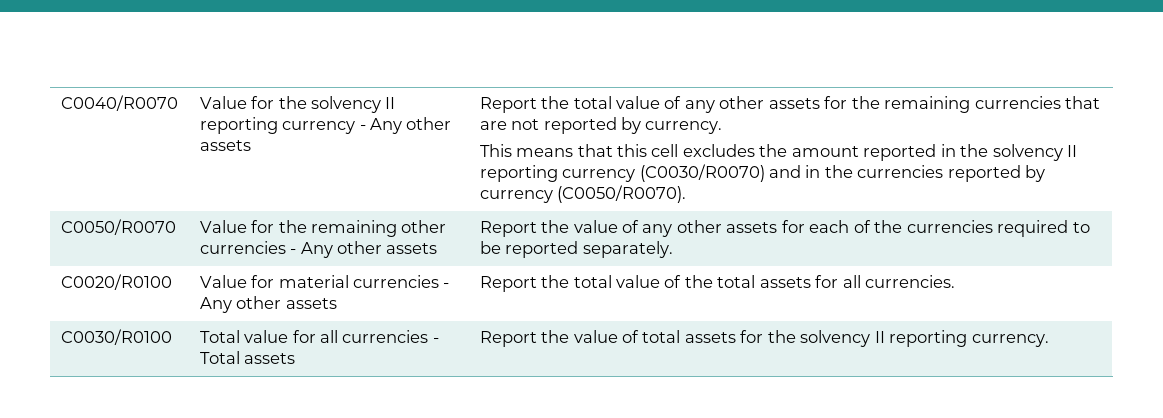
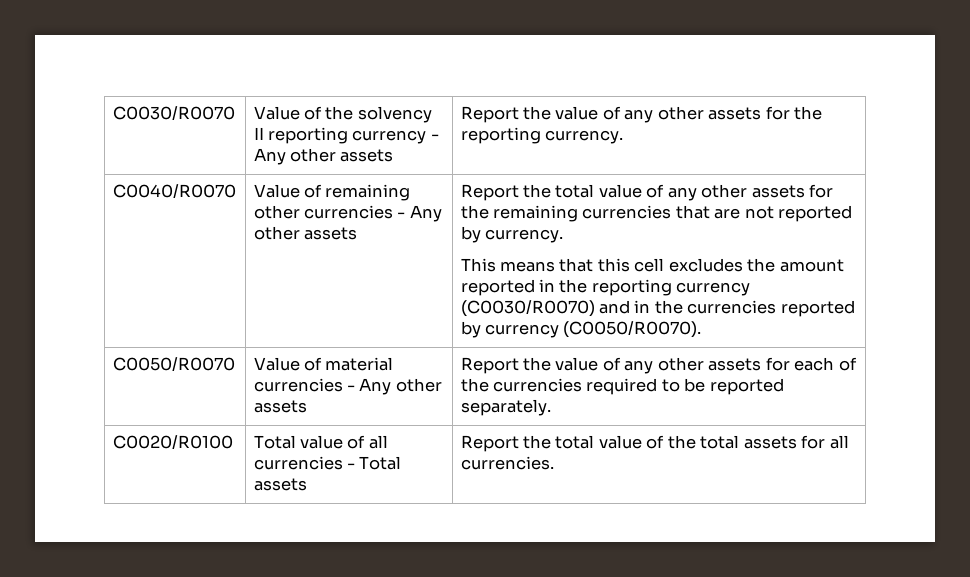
- C0040/R0070 | Value for the solvency II reporting currency - Any other assets
+ C0030/R0070 | Value of the solvency II reporting currency - Any other assets
+ Report the value of any other assets for the reporting currency.
+ C0040/R0070 | Value of remaining other currencies - Any other assets
- This means that this cell excludes the amount reported in the solvency II reporting currency (C0030/R0070) and in the currencies reported by currency (C0050/R0070).
+ This means that this cell excludes the amount reported in the reporting currency (C0030/R0070) and in the currencies reported by currency (C0050/R0070).
- C0050/R0070 | Value for the remaining other currencies - Any other assets | Report the value of any other assets for each of the currencies required to be reported separately.
+ C0050/R0070 | Value of material currencies - Any other assets | Report the value of any other assets for each of the currencies required to be reported separately.
- C0020/R0100 | Value for material currencies - Any other assets | Report the total value of the total assets for all currencies.
+ C0020/R0100 | Total value of all currencies - Total assets | Report the total value of the total assets for all currencies.
- C0030/R0100 | Total value for all currencies - Total assets | Report the value of total assets for the solvency II reporting currency.

